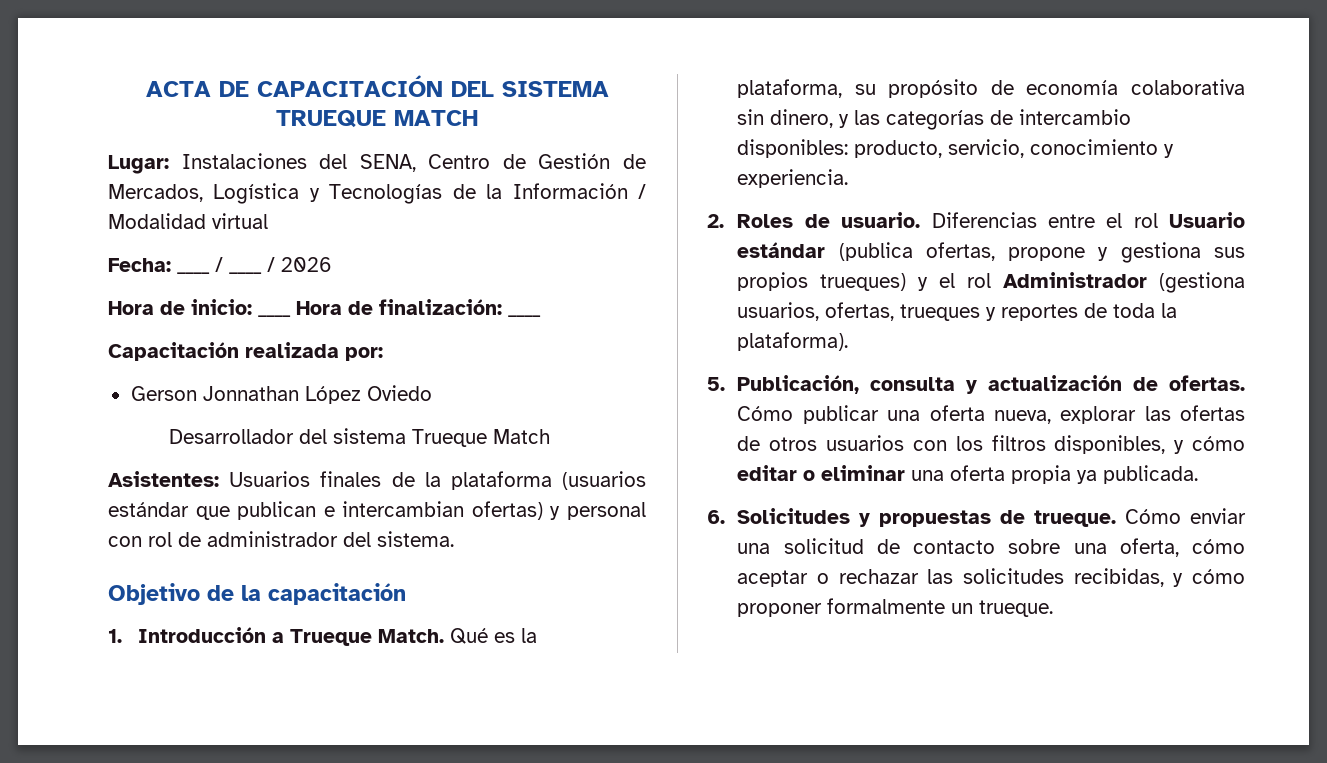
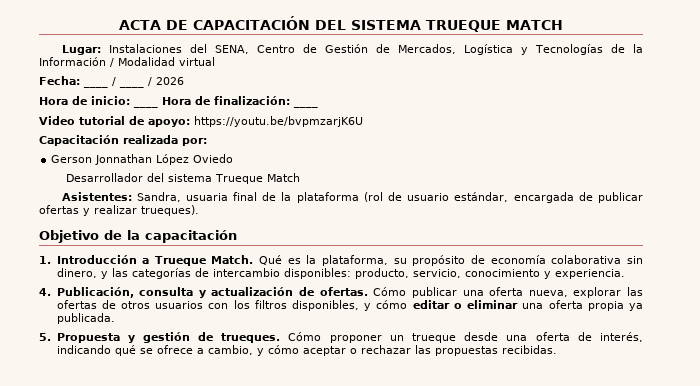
+ Video tutorial de apoyo: https://youtu.be/bvpmzarjK6U
- Asistentes: Usuarios finales de la plataforma (usuarios estándar que publican e intercambian ofertas) y personal con rol de administrador del sistema.
+ Asistentes: Sandra, usuaria final de la plataforma (rol de usuario estándar, encargada de publicar ofertas y realizar trueques).
- 2. Roles de usuario. Diferencias entre el rol Usuario estándar (publica ofertas, propone y gestiona sus propios trueques) y el rol Administrador (gestiona usuarios, ofertas, trueques y reportes de toda la plataforma).
- 5. Publicación, consulta y actualización de ofertas.
+ 4. Publicación, consulta y actualización de ofertas.
- 6. Solicitudes y propuestas de trueque. Cómo enviar una solicitud de contacto sobre una oferta, cómo aceptar o rechazar las solicitudes recibidas, y cómo proponer formalmente un trueque.
+ 5. Propuesta y gestión de trueques. Cómo proponer un trueque desde una oferta de interés, indicando qué se ofrece a cambio, y cómo aceptar o rechazar las propuestas recibidas.

